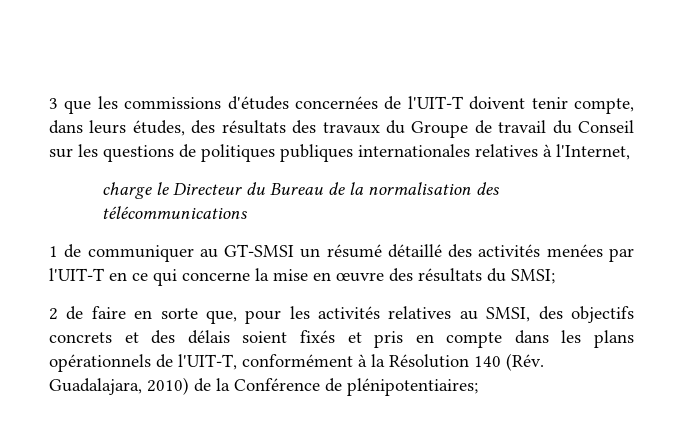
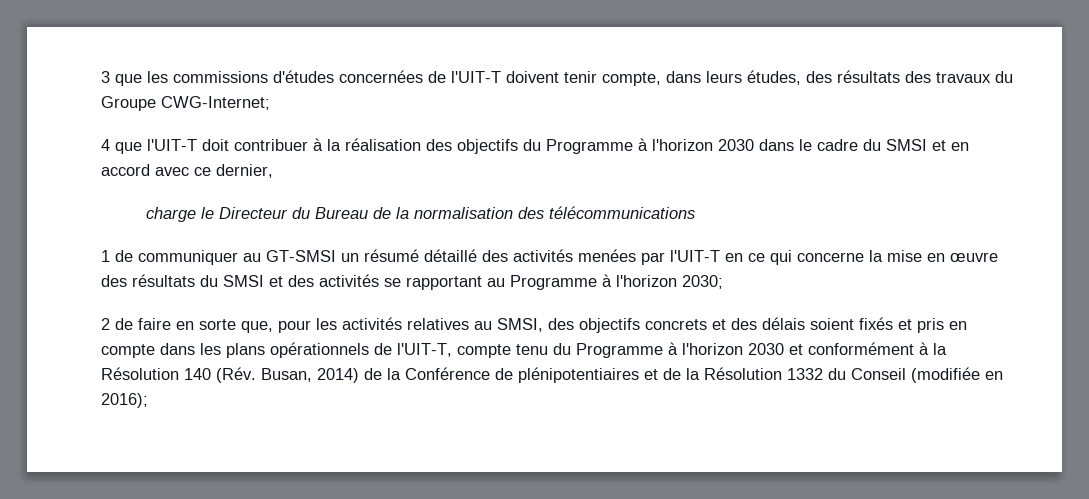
- 3 que les commissions d'études concernées de l'UIT-T doivent tenir compte, dans leurs études, des résultats des travaux du Groupe de travail du Conseil sur les questions de politiques publiques internationales relatives à l'Internet,
+ 3 que les commissions d'études concernées de l'UIT-T doivent tenir compte, dans leurs études, des résultats des travaux du Groupe CWG-Internet;
+ 4 que l'UIT-T doit contribuer à la réalisation des objectifs du Programme à l'horizon 2030 dans le cadre du SMSI et en accord avec ce dernier,
- 1 de communiquer au GT-SMSI un résumé détaillé des activités menées par l'UIT-T en ce qui concerne la mise en œuvre des résultats du SMSI;
+ 1 de communiquer au GT-SMSI un résumé détaillé des activités menées par l'UIT-T en ce qui concerne la mise en œuvre des résultats du SMSI et des activités se rapportant au Programme à l'horizon 2030;
- 2 de faire en sorte que, pour les activités relatives au SMSI, des objectifs concrets et des délais soient fixés et pris en compte dans les plans opérationnels de l'UIT-T, conformément à la Résolution 140 (Rév. Guadalajara, 2010) de la Conférence de plénipotentiaires;
+ 2 de faire en sorte que, pour les activités relatives au SMSI, des objectifs concrets et des délais soient fixés et pris en compte dans les plans opérationnels de l'UIT-T, compte tenu du Programme à l'horizon 2030 et conformément à la Résolution 140 (Rév. Busan, 2014) de la Conférence de plénipotentiaires et de la Résolution 1332 du Conseil (modifiée en 2016);

